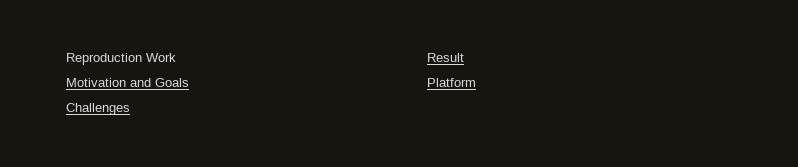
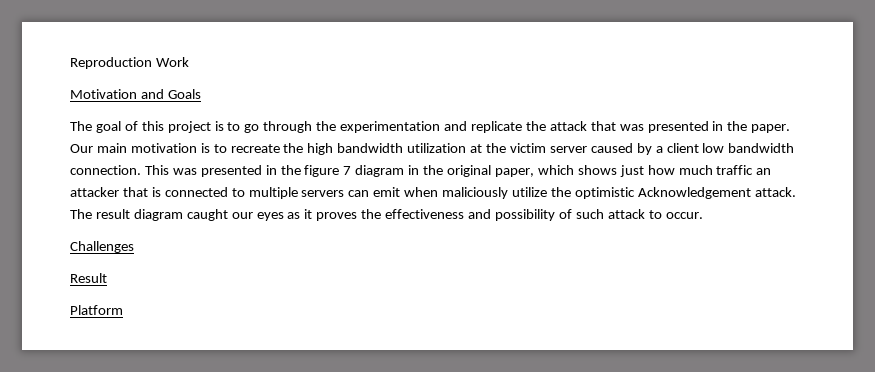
+ The goal of this project is to go through the experimentation and replicate the attack that was presented in the paper. Our main motivation is to recreate the high bandwidth utilization at the victim server caused by a client low bandwidth connection. This was presented in the figure 7 diagram in the original paper, which shows just how much traffic an attacker that is connected to multiple servers can emit when maliciously utilize the optimistic Acknowledgement attack. The result diagram caught our eyes as it proves the effectiveness and possibility of such attack to occur.

